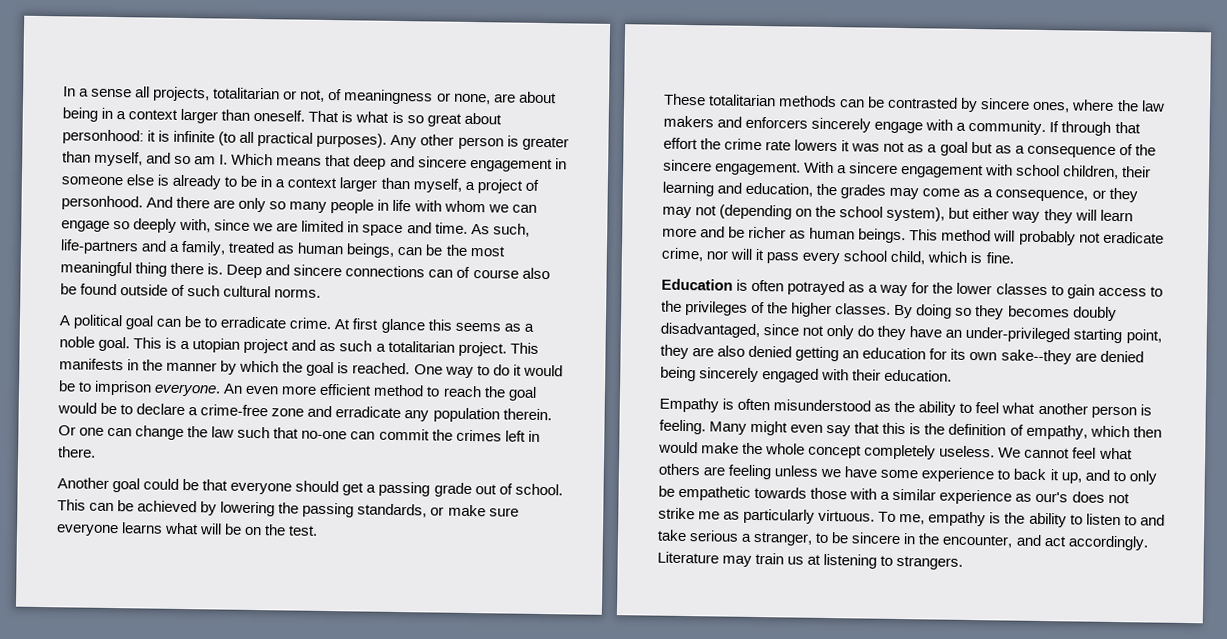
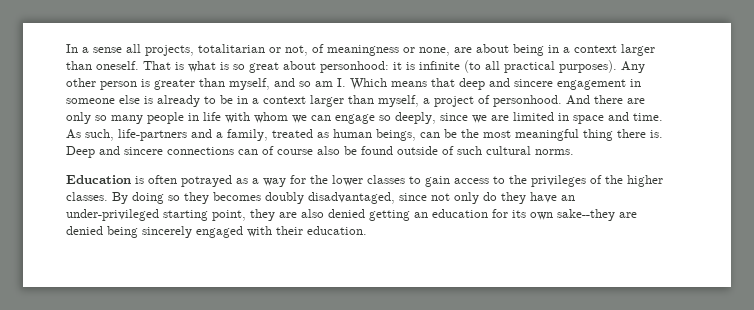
- And there are only so many people in life with whom we can engage so deeply with, since we are limited in space and time.
+ And there are only so many people in life with whom we can engage so deeply, since we are limited in space and time.
- A political goal can be to erradicate crime. At first glance this seems as a noble goal. This is a utopian project and as such a totalitarian project. This manifests in the manner by which the goal is reached. One way to do it would be to imprison everyone. An even more efficient method to reach the goal would be to declare a crime-free zone and erradicate any population therein. Or one can change the law such that no-one can commit the crimes left in there.
- Another goal could be that everyone should get a passing grade out of school. This can be achieved by lowering the passing standards, or make sure everyone learns what will be on the test.
- These totalitarian methods can be contrasted by sincere ones, where the law makers and enforcers sincerely engage with a community. If through that effort the crime rate lowers it was not as a goal but as a consequence of the sincere engagement. With a sincere engagement with school children, their learning and education, the grades may come as a consequence, or they may not (depending on the school system), but either way they will learn more and be richer as human beings. This method will probably not eradicate crime, nor will it pass every school child, which is fine.
- Empathy is often misunderstood as the ability to feel what another person is feeling. Many might even say that this is the definition of empathy, which then would make the whole concept completely useless. We cannot feel what others are feeling unless we have some experience to back it up, and to only be empathetic towards those with a similar experience as our's does not strike me as particularly virtuous. To me, empathy is the ability to listen to and take serious a stranger, to be sincere in the encounter, and act accordingly. Literature may train us at listening to strangers.

